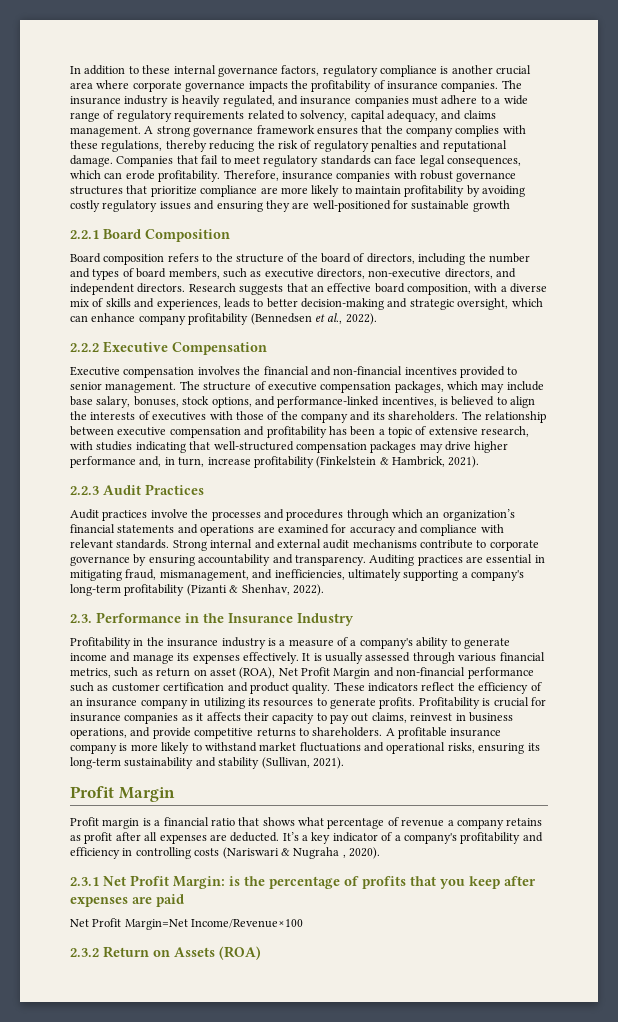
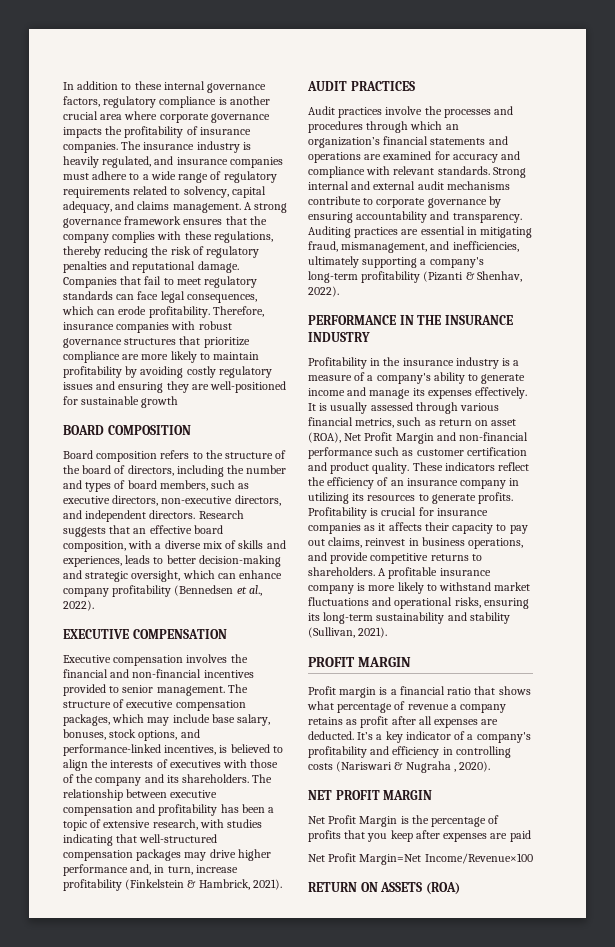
- 2.2.1 Board Composition
+ BOARD COMPOSITION
- 2.2.2 Executive Compensation
+ EXECUTIVE COMPENSATION
- 2.2.3 Audit Practices
+ AUDIT PRACTICES
- 2.3. Performance in the Insurance Industry
+ PERFORMANCE IN THE INSURANCE INDUSTRY
  A profitable insurance company is more likely to withstand market fluctuations and operational risks, ensuring its long-term sustainability and stability (Sullivan, 2021).
- Profit Margin
+ PROFIT MARGIN
- 2.3.1 Net Profit Margin: is the percentage of profits that you keep after expenses are paid
+ NET PROFIT MARGIN
+ Net Profit Margin is the percentage of profits that you keep after expenses are paid
- 2.3.2 Return on Assets (ROA)
+ RETURN ON ASSETS (ROA)

